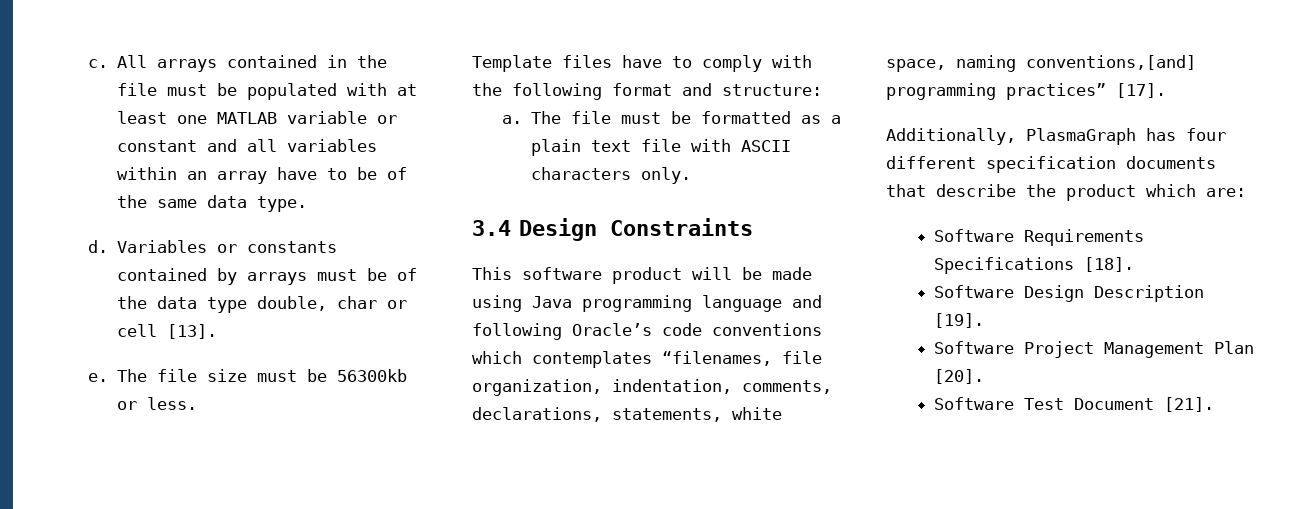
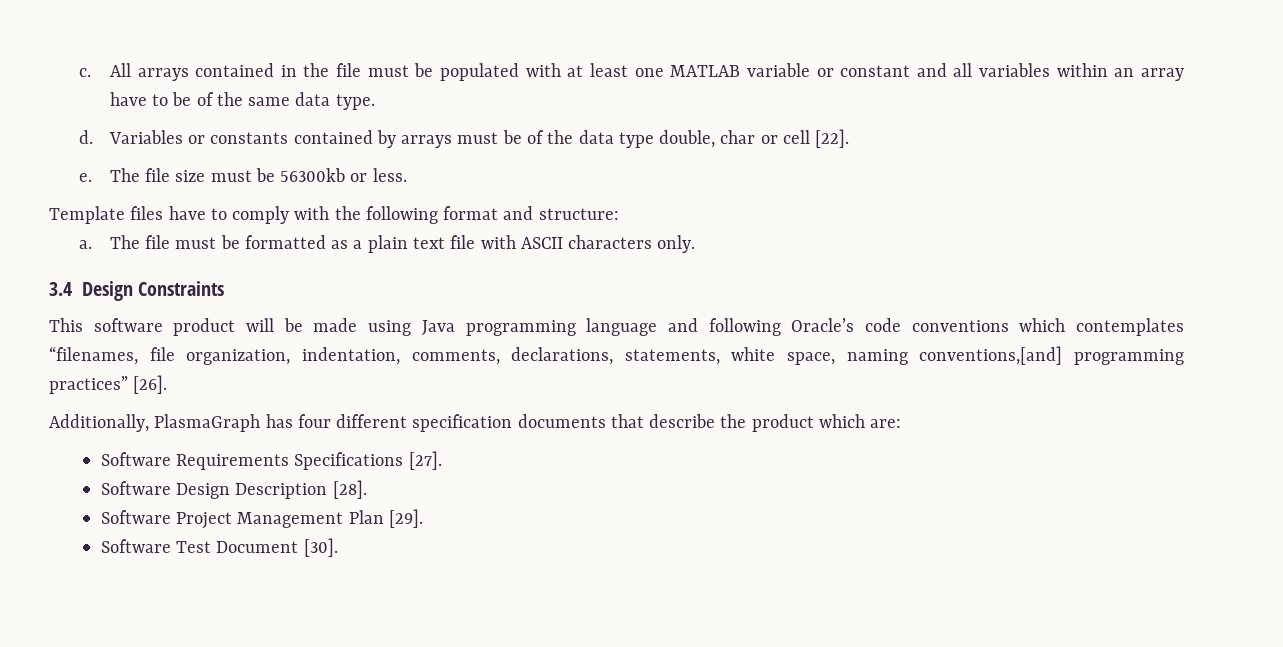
- Variables or constants contained by arrays must be of the data type double, char or cell [13].
+ Variables or constants contained by arrays must be of the data type double, char or cell [22].
- This software product will be made using Java programming language and following Oracle’s code conventions which contemplates “filenames, file organization, indentation, comments, declarations, statements, white space, naming conventions,[and] programming practices” [17].
+ This software product will be made using Java programming language and following Oracle’s code conventions which contemplates “filenames, file organization, indentation, comments, declarations, statements, white space, naming conventions,[and] programming practices” [26].
- Software Requirements Specifications [18].
+ Software Requirements Specifications [27].
- Software Design Description [19].
+ Software Design Description [28].
- Software Project Management Plan [20].
+ Software Project Management Plan [29].
- Software Test Document [21].
+ Software Test Document [30].

